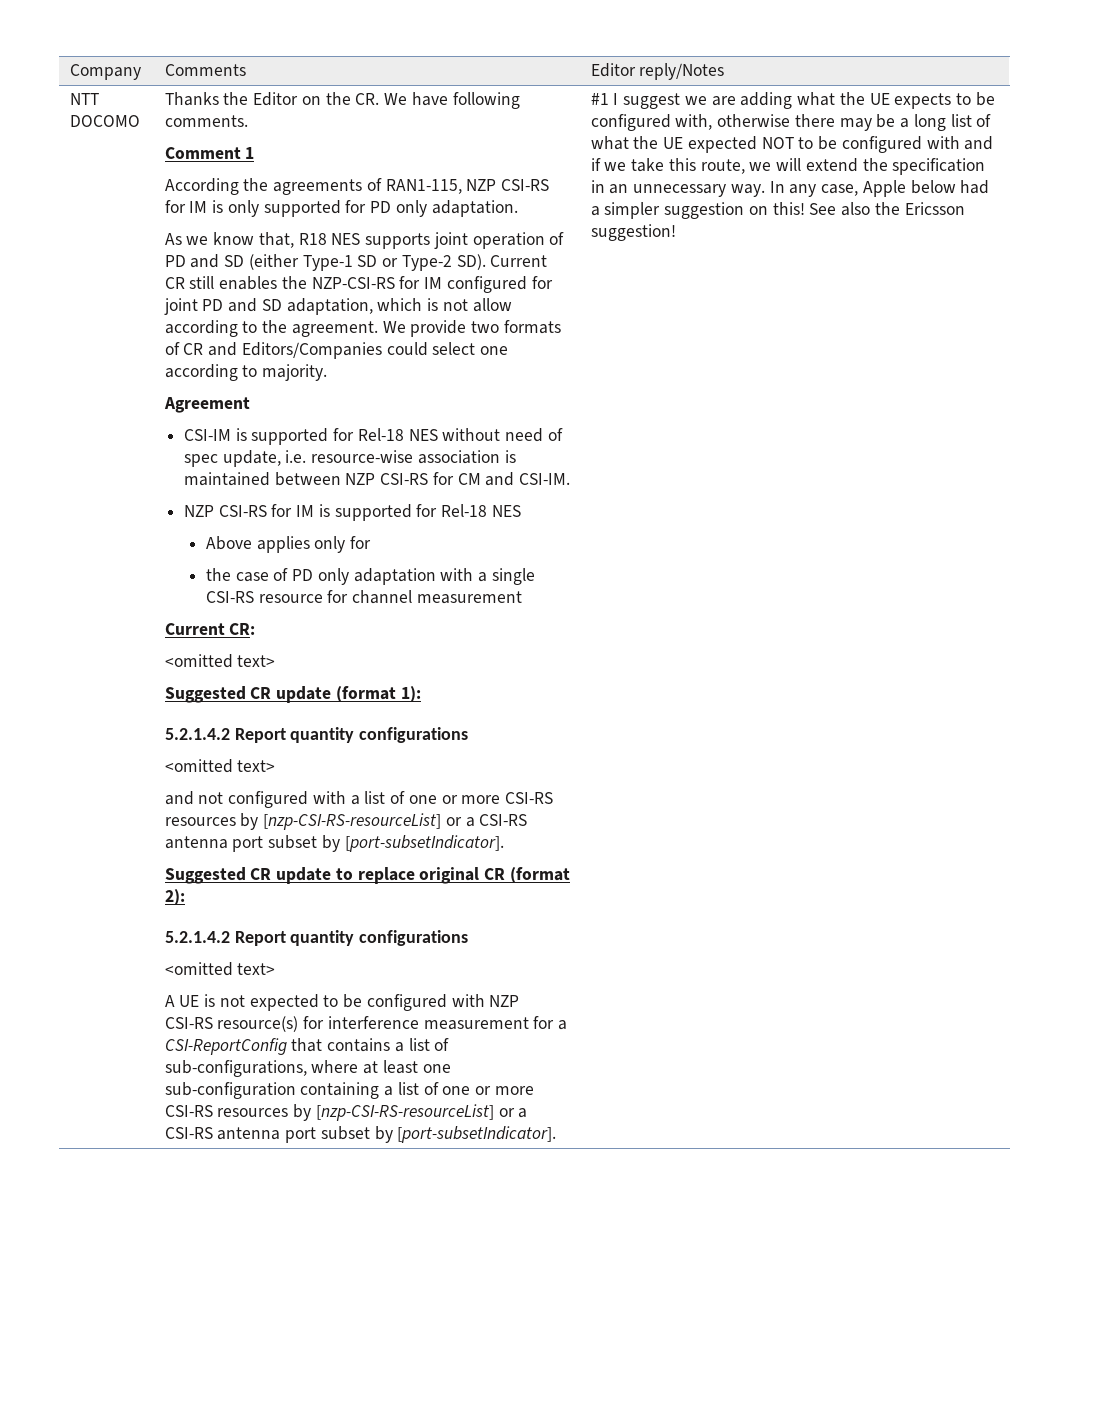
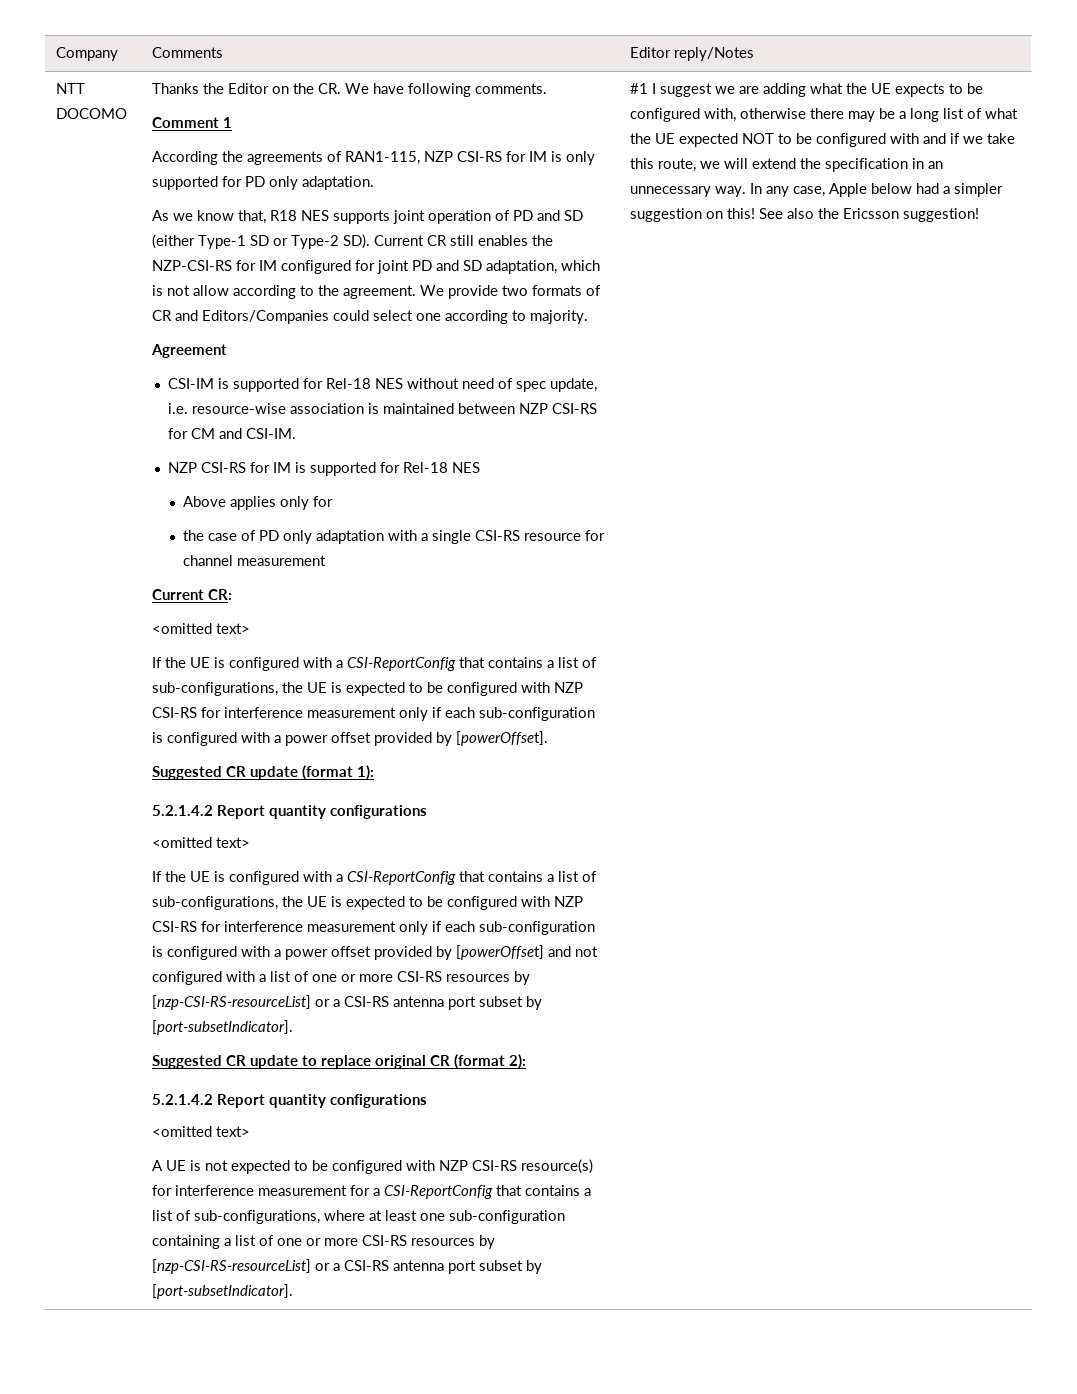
+ If the UE is configured with a CSI-ReportConfig that contains a list of sub-configurations, the UE is expected to be configured with NZP CSI-RS for interference measurement only if each sub-configuration is configured with a power offset provided by [powerOffset].
- and not configured with a list of one or more CSI-RS resources by [nzp-CSI-RS-resourceList] or a CSI-RS antenna port subset by [port-subsetIndicator].
+ If the UE is configured with a CSI-ReportConfig that contains a list of sub-configurations, the UE is expected to be configured with NZP CSI-RS for interference measurement only if each sub-configuration is configured with a power offset provided by [powerOffset] and not configured with a list of one or more CSI-RS resources by [nzp-CSI-RS-resourceList] or a CSI-RS antenna port subset by [port-subsetIndicator].

